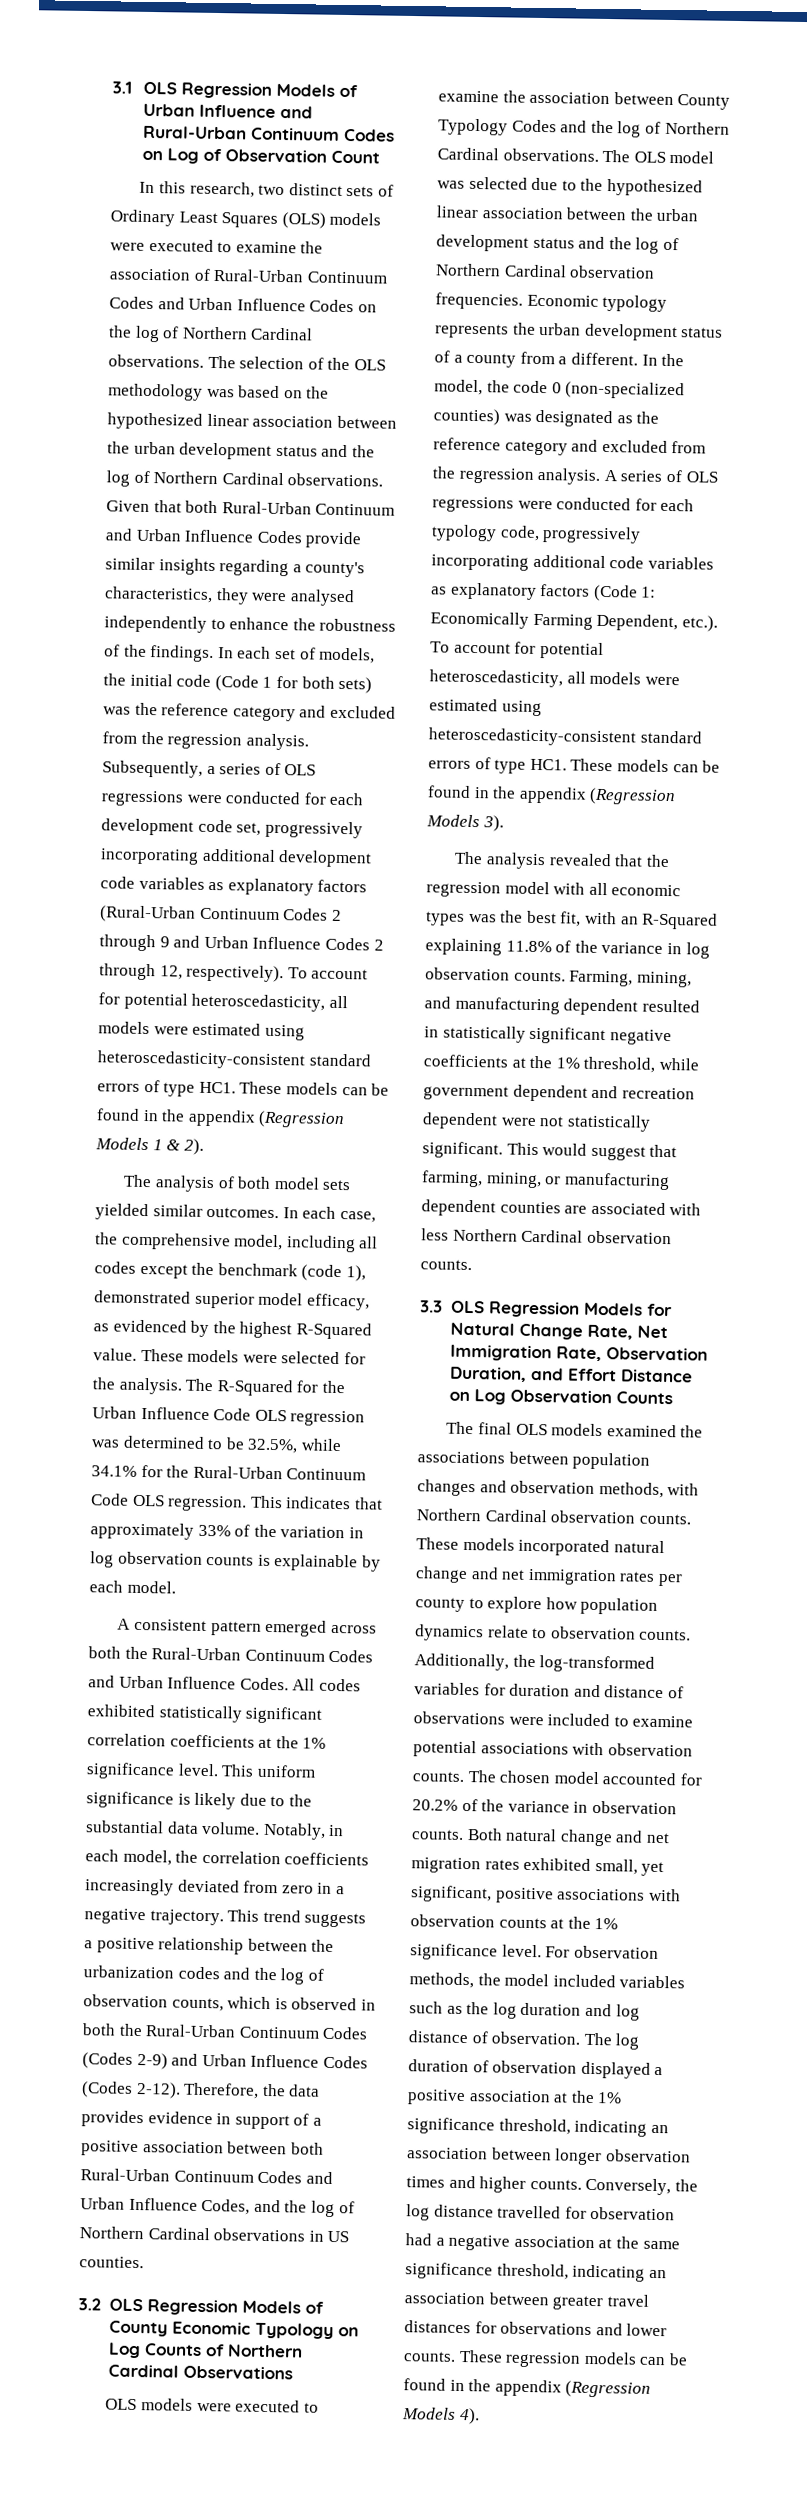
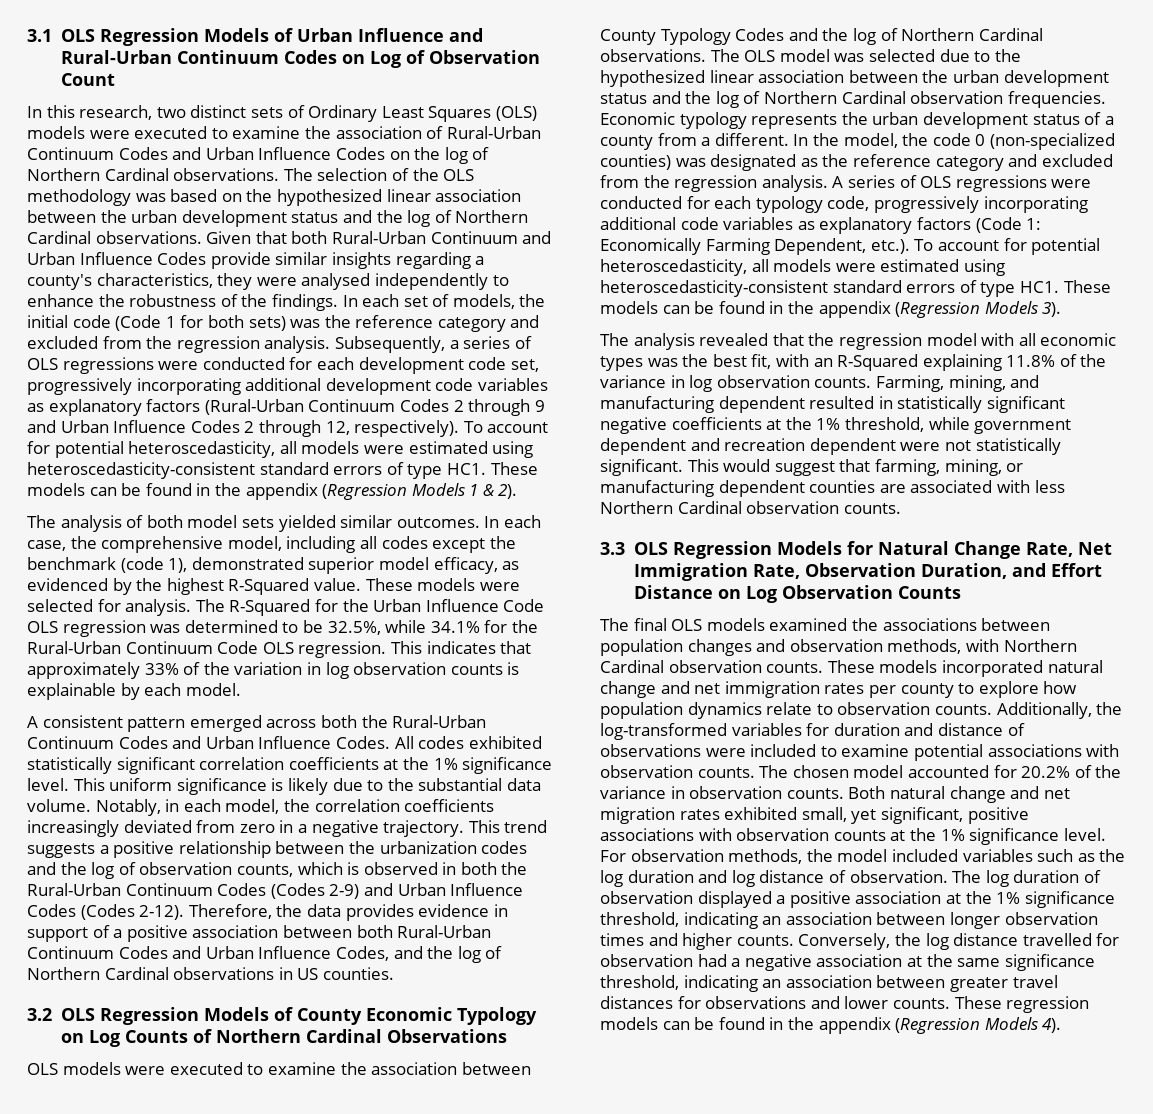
- These models were selected for the analysis.
+ These models were selected for analysis.

